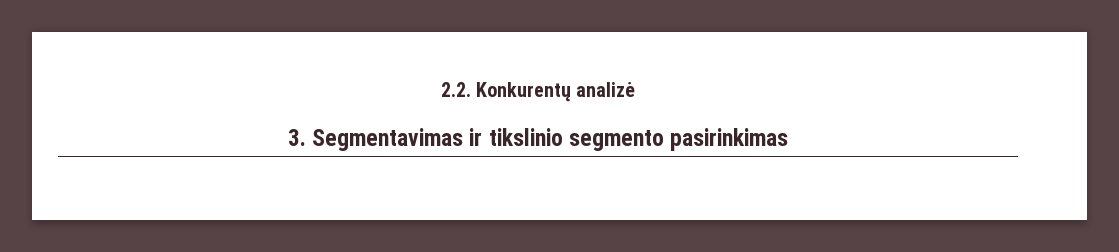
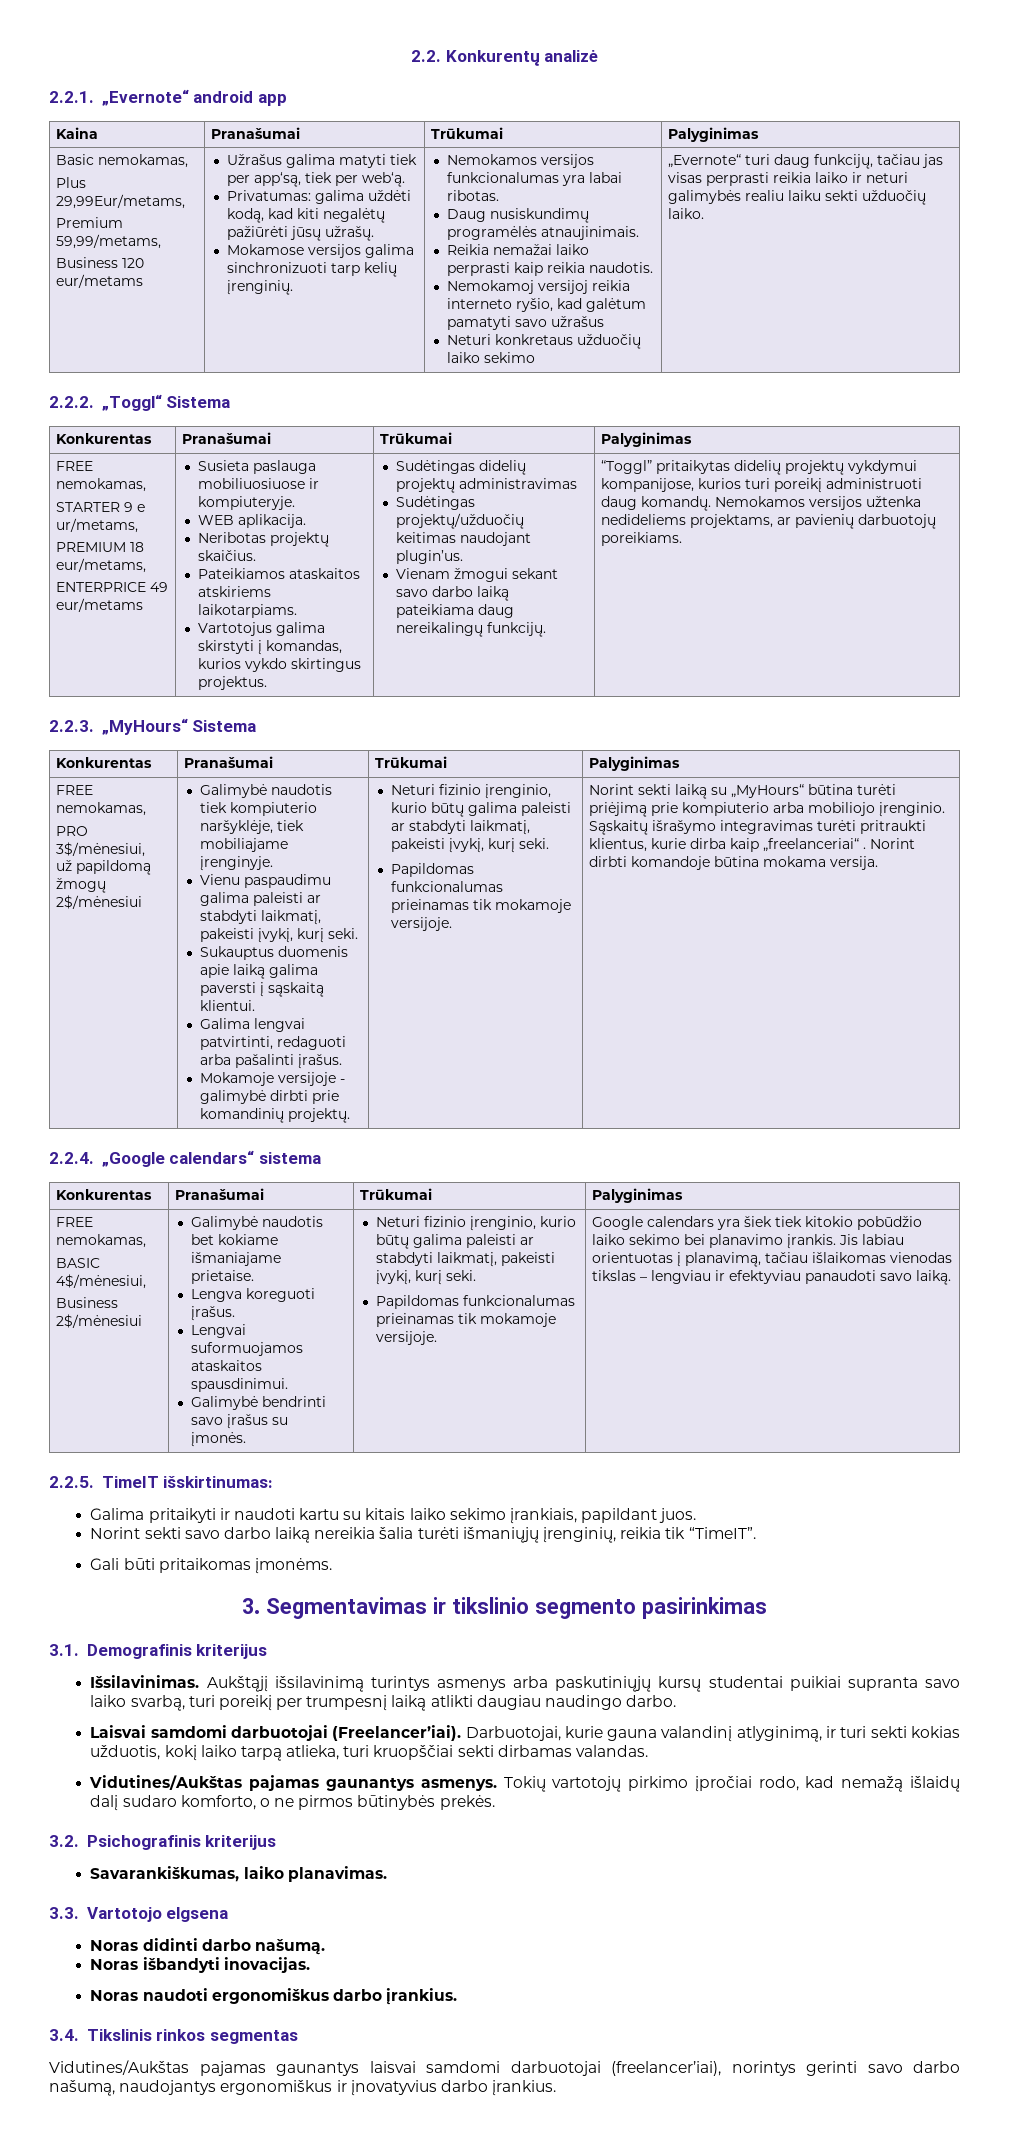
+ 2.2.1. „Evernote“ android app
+ Kaina | Pranašumai | Trūkumai | Palyginimas
+ Basic nemokamas,
+ Plus 29,99Eur/metams,
+ Premium 59,99/metams,
+ Business 120 eur/metams | Užrašus galima matyti tiek per app‘są, tiek per web‘ą.
+ Privatumas: galima uždėti kodą, kad kiti negalėtų pažiūrėti jūsų užrašų.
+ Mokamose versijos galima sinchronizuoti tarp kelių įrenginių. | Nemokamos versijos funkcionalumas yra labai ribotas.
+ Daug nusiskundimų programėlės atnaujinimais.
+ Reikia nemažai laiko perprasti kaip reikia naudotis.
+ Nemokamoj versijoj reikia interneto ryšio, kad galėtum pamatyti savo užrašus
+ Neturi konkretaus užduočių laiko sekimo | „Evernote“ turi daug funkcijų, tačiau jas visas perprasti reikia laiko ir neturi galimybės realiu laiku sekti užduočių laiko.
+ 2.2.2. „Toggl“ Sistema
+ Konkurentas | Pranašumai | Trūkumai | Palyginimas
+ FREE nemokamas,
+ STARTER 9 e ur/metams,
+ PREMIUM 18 eur/metams,
+ ENTERPRICE 49 eur/metams | Susieta paslauga mobiliuosiuose ir kompiuteryje.
+ WEB aplikacija.
+ Neribotas projektų skaičius.
+ Pateikiamos ataskaitos atskiriems laikotarpiams.
+ Vartotojus galima skirstyti į komandas, kurios vykdo skirtingus projektus. | Sudėtingas didelių projektų administravimas
+ Sudėtingas projektų/užduočių keitimas naudojant plugin’us.
+ Vienam žmogui sekant savo darbo laiką pateikiama daug nereikalingų funkcijų. | “Toggl” pritaikytas didelių projektų vykdymui kompanijose, kurios turi poreikį administruoti daug komandų. Nemokamos versijos užtenka nedideliems projektams, ar pavienių darbuotojų poreikiams.
+ 2.2.3. „MyHours“ Sistema
+ Konkurentas | Pranašumai | Trūkumai | Palyginimas
+ FREE nemokamas,
+ PRO 3$/mėnesiui,
+ už papildomą žmogų 2$/mėnesiui | Galimybė naudotis tiek kompiuterio naršyklėje, tiek mobiliajame įrenginyje.
+ Vienu paspaudimu galima paleisti ar stabdyti laikmatį, pakeisti įvykį, kurį seki.
+ Sukauptus duomenis apie laiką galima paversti į sąskaitą klientui.
+ Galima lengvai patvirtinti, redaguoti arba pašalinti įrašus.
+ Mokamoje versijoje - galimybė dirbti prie komandinių projektų. | Neturi fizinio įrenginio, kurio būtų galima paleisti ar stabdyti laikmatį, pakeisti įvykį, kurį seki.
+ Papildomas funkcionalumas prieinamas tik mokamoje versijoje. | Norint sekti laiką su „MyHours“ būtina turėti priėjimą prie kompiuterio arba mobiliojo įrenginio. Sąskaitų išrašymo integravimas turėti pritraukti klientus, kurie dirba kaip „freelanceriai“ . Norint dirbti komandoje būtina mokama versija.
+ 2.2.4. „Google calendars“ sistema
+ Konkurentas | Pranašumai | Trūkumai | Palyginimas
+ FREE nemokamas,
+ BASIC 4$/mėnesiui,
+ Business 2$/mėnesiui | Galimybė naudotis bet kokiame išmaniajame prietaise.
+ Lengva koreguoti įrašus.
+ Lengvai suformuojamos ataskaitos spausdinimui.
+ Galimybė bendrinti savo įrašus su įmonės. | Neturi fizinio įrenginio, kurio būtų galima paleisti ar stabdyti laikmatį, pakeisti įvykį, kurį seki.
+ Papildomas funkcionalumas prieinamas tik mokamoje versijoje. | Google calendars yra šiek tiek kitokio pobūdžio laiko sekimo bei planavimo įrankis. Jis labiau orientuotas į planavimą, tačiau išlaikomas vienodas tikslas – lengviau ir efektyviau panaudoti savo laiką.
+ 2.2.5. TimeIT išskirtinumas:
+ Galima pritaikyti ir naudoti kartu su kitais laiko sekimo įrankiais, papildant juos.
+ Norint sekti savo darbo laiką nereikia šalia turėti išmaniųjų įrenginių, reikia tik “TimeIT”.
+ Gali būti pritaikomas įmonėms.
+ 3.1. Demografinis kriterijus
+ Išsilavinimas. Aukštąjį išsilavinimą turintys asmenys arba paskutiniųjų kursų studentai puikiai supranta savo laiko svarbą, turi poreikį per trumpesnį laiką atlikti daugiau naudingo darbo.
+ Laisvai samdomi darbuotojai (Freelancer’iai). Darbuotojai, kurie gauna valandinį atlyginimą, ir turi sekti kokias užduotis, kokį laiko tarpą atlieka, turi kruopščiai sekti dirbamas valandas.
+ Vidutines/Aukštas pajamas gaunantys asmenys. Tokių vartotojų pirkimo įpročiai rodo, kad nemažą išlaidų dalį sudaro komforto, o ne pirmos būtinybės prekės.
+ 3.2. Psichografinis kriterijus
+ Savarankiškumas, laiko planavimas.
+ 3.3. Vartotojo elgsena
+ Noras didinti darbo našumą.
+ Noras išbandyti inovacijas.
+ Noras naudoti ergonomiškus darbo įrankius.
+ 3.4. Tikslinis rinkos segmentas
+ Vidutines/Aukštas pajamas gaunantys laisvai samdomi darbuotojai (freelancer’iai), norintys gerinti savo darbo našumą, naudojantys ergonomiškus ir įnovatyvius darbo įrankius.

